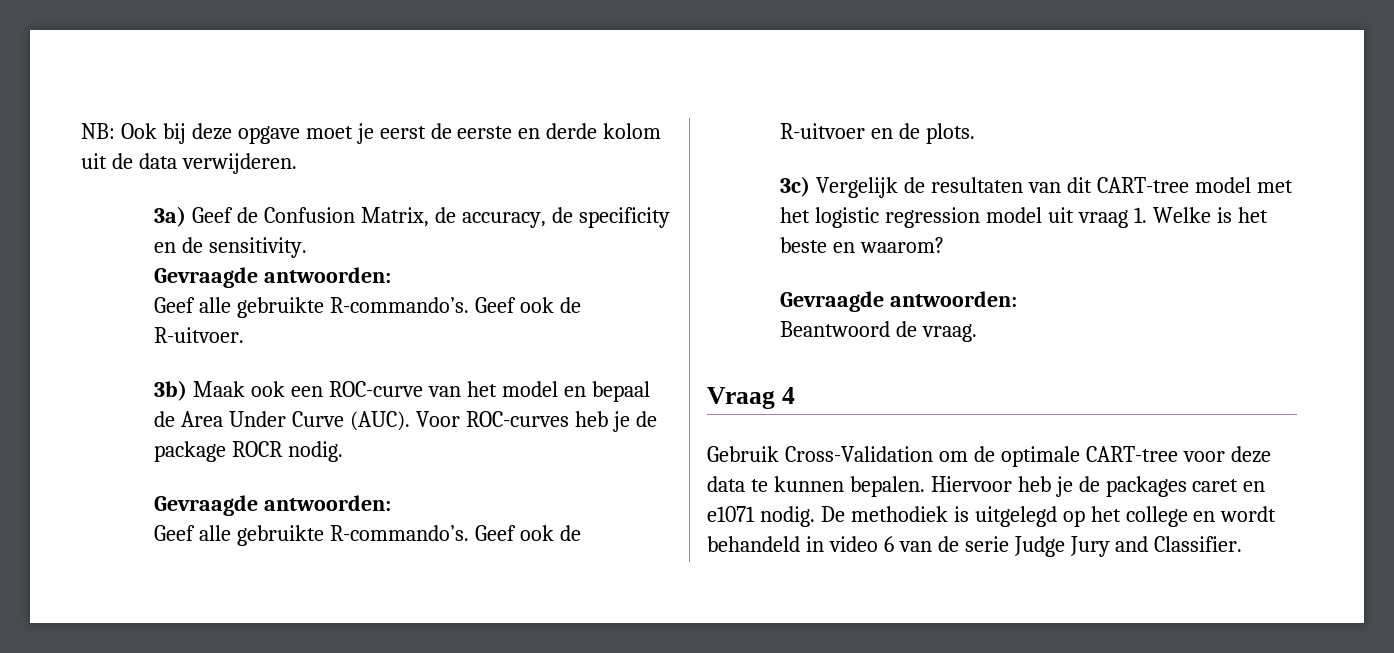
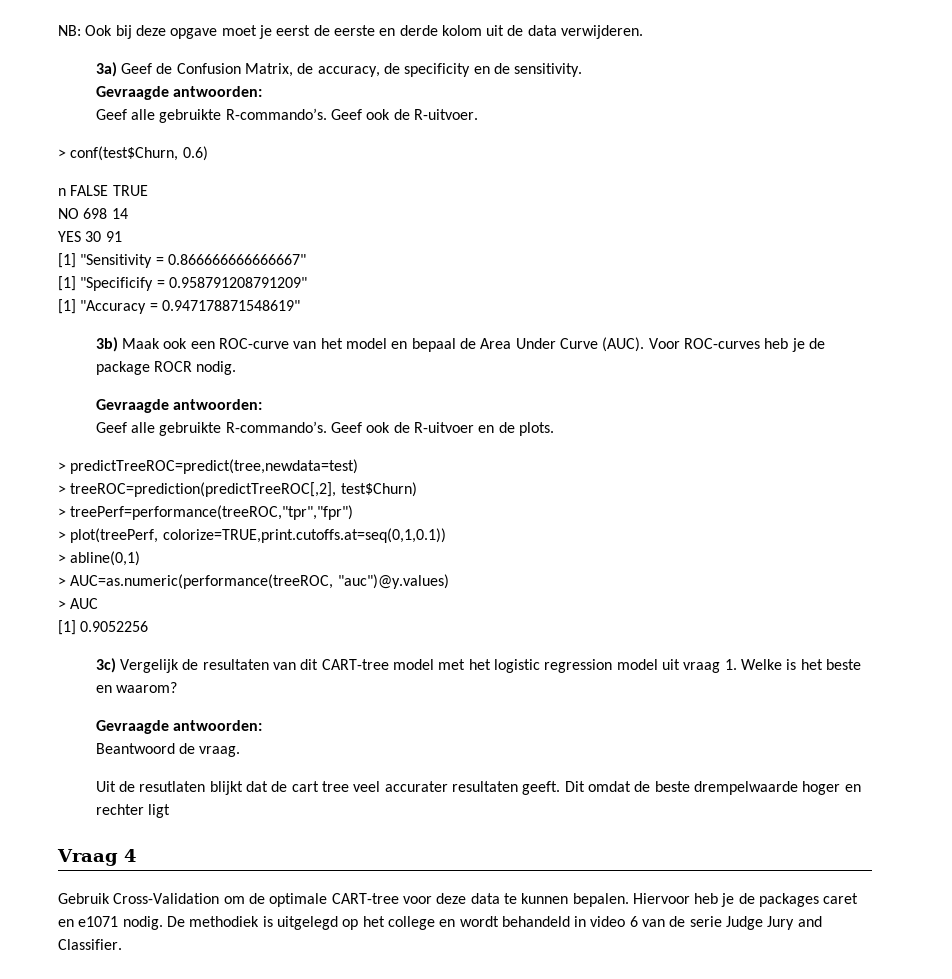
+ > conf(test$Churn, 0.6)
+ n FALSE TRUE
+ NO 698 14
+ YES 30 91
+ [1] "Sensitivity = 0.866666666666667"
+ [1] "Specificify = 0.958791208791209"
+ [1] "Accuracy = 0.947178871548619"
+ > predictTreeROC=predict(tree,newdata=test)
+ > treeROC=prediction(predictTreeROC[,2], test$Churn)
+ > treePerf=performance(treeROC,"tpr","fpr")
+ > plot(treePerf, colorize=TRUE,print.cutoffs.at=seq(0,1,0.1))
+ > abline(0,1)
+ > AUC=as.numeric(performance(treeROC, "auc")@y.values)
+ > AUC
+ [1] 0.9052256
+ Uit de resutlaten blijkt dat de cart tree veel accurater resultaten geeft. Dit omdat de beste drempelwaarde hoger en rechter ligt

